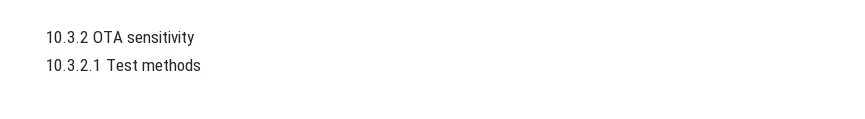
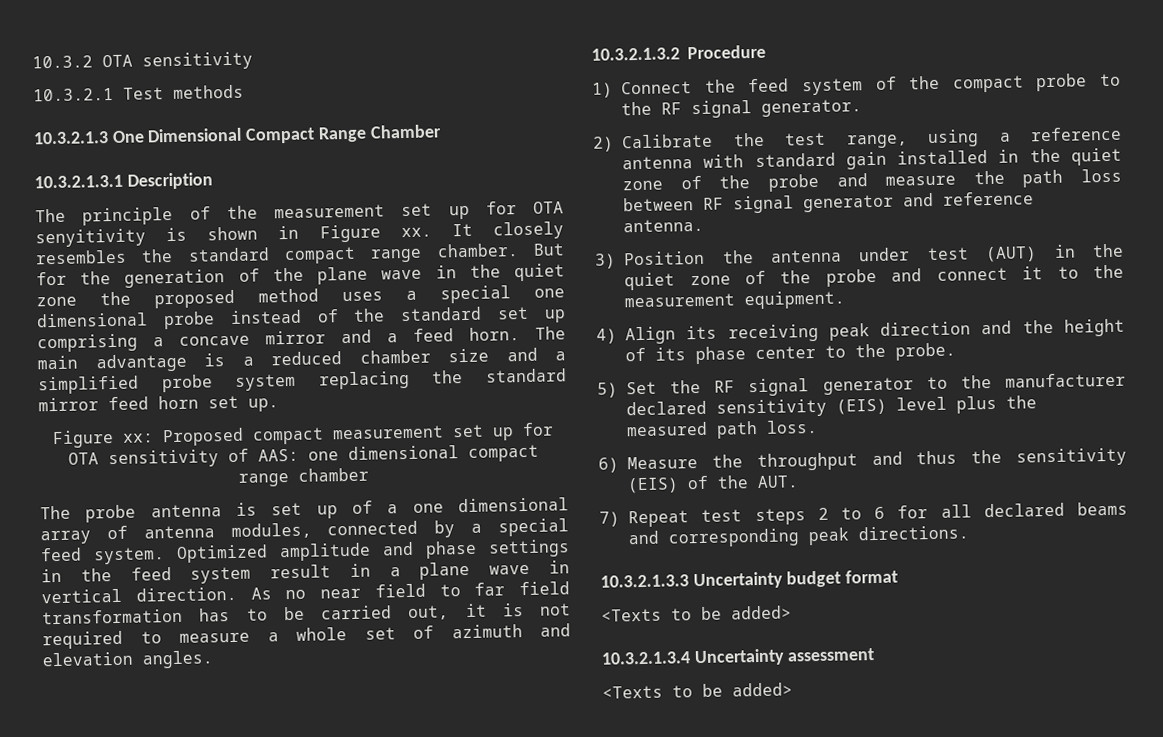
+ 10.3.2.1.3 One Dimensional Compact Range Chamber
+ 10.3.2.1.3.1 Description
+ The principle of the measurement set up for OTA senyitivity is shown in Figure xx. It closely resembles the standard compact range chamber. But for the generation of the plane wave in the quiet zone the proposed method uses a special one dimensional probe instead of the standard set up comprising a concave mirror and a feed horn. The main advantage is a reduced chamber size and a simplified probe system replacing the standard mirror feed horn set up.
+ Figure xx: Proposed compact measurement set up for OTA sensitivity of AAS: one dimensional compact range chamber
+ The probe antenna is set up of a one dimensional array of antenna modules, connected by a special feed system. Optimized amplitude and phase settings in the feed system result in a plane wave in vertical direction. As no near field to far field transformation has to be carried out, it is not required to measure a whole set of azimuth and elevation angles.
+ 10.3.2.1.3.2 Procedure
+ 1) Connect the feed system of the compact probe to the RF signal generator.
+ 2) Calibrate the test range, using a reference antenna with standard gain installed in the quiet zone of the probe and measure the path loss between RF signal generator and reference antenna.
+ 3) Position the antenna under test (AUT) in the quiet zone of the probe and connect it to the measurement equipment.
+ 4) Align its receiving peak direction and the height of its phase center to the probe.
+ 5) Set the RF signal generator to the manufacturer declared sensitivity (EIS) level plus the measured path loss.
+ 6) Measure the throughput and thus the sensitivity (EIS) of the AUT.
+ 7) Repeat test steps 2 to 6 for all declared beams and corresponding peak directions.
+ 10.3.2.1.3.3 Uncertainty budget format
+ <Texts to be added>
+ 10.3.2.1.3.4 Uncertainty assessment
+ <Texts to be added>

